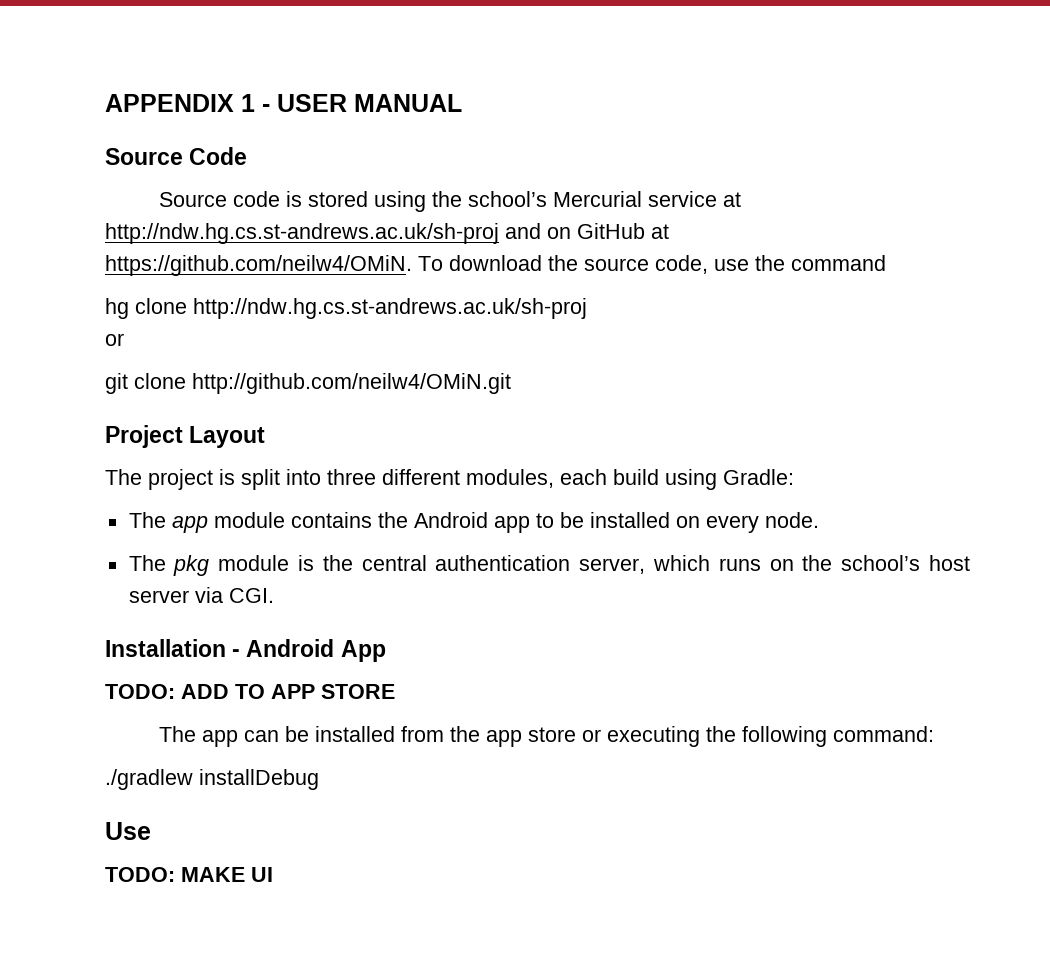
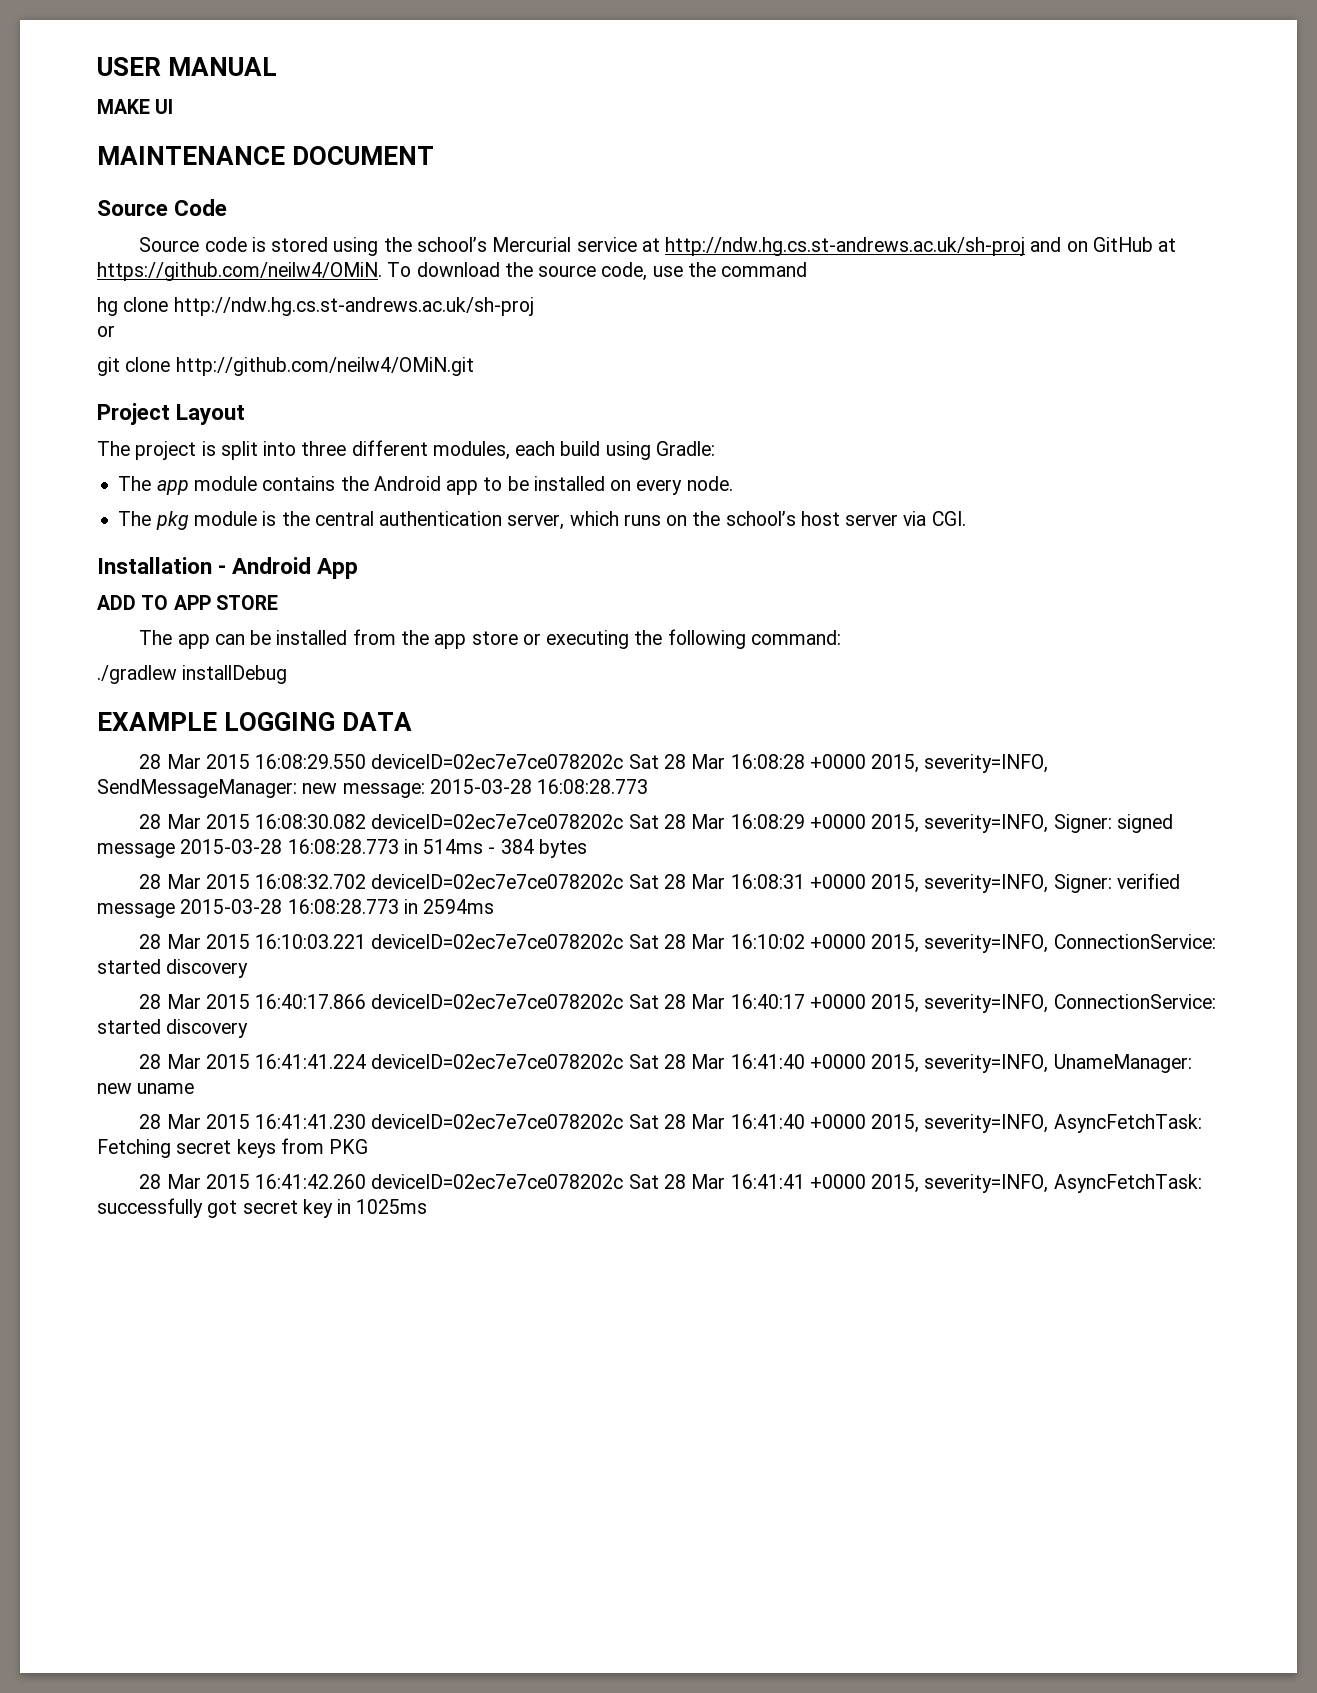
- APPENDIX 1 - USER MANUAL
+ USER MANUAL
+ MAKE UI
+ MAINTENANCE DOCUMENT
- TODO: ADD TO APP STORE
+ ADD TO APP STORE
- Use
- TODO: MAKE UI
+ EXAMPLE LOGGING DATA
+ 28 Mar 2015 16:08:29.550 deviceID=02ec7e7ce078202c Sat 28 Mar 16:08:28 +0000 2015, severity=INFO, SendMessageManager: new message: 2015-03-28 16:08:28.773
+ 28 Mar 2015 16:08:30.082 deviceID=02ec7e7ce078202c Sat 28 Mar 16:08:29 +0000 2015, severity=INFO, Signer: signed message 2015-03-28 16:08:28.773 in 514ms - 384 bytes
+ 28 Mar 2015 16:08:32.702 deviceID=02ec7e7ce078202c Sat 28 Mar 16:08:31 +0000 2015, severity=INFO, Signer: verified message 2015-03-28 16:08:28.773 in 2594ms
+ 28 Mar 2015 16:10:03.221 deviceID=02ec7e7ce078202c Sat 28 Mar 16:10:02 +0000 2015, severity=INFO, ConnectionService: started discovery
+ 28 Mar 2015 16:40:17.866 deviceID=02ec7e7ce078202c Sat 28 Mar 16:40:17 +0000 2015, severity=INFO, ConnectionService: started discovery
+ 28 Mar 2015 16:41:41.224 deviceID=02ec7e7ce078202c Sat 28 Mar 16:41:40 +0000 2015, severity=INFO, UnameManager: new uname
+ 28 Mar 2015 16:41:41.230 deviceID=02ec7e7ce078202c Sat 28 Mar 16:41:40 +0000 2015, severity=INFO, AsyncFetchTask: Fetching secret keys from PKG
+ 28 Mar 2015 16:41:42.260 deviceID=02ec7e7ce078202c Sat 28 Mar 16:41:41 +0000 2015, severity=INFO, AsyncFetchTask: successfully got secret key in 1025ms

